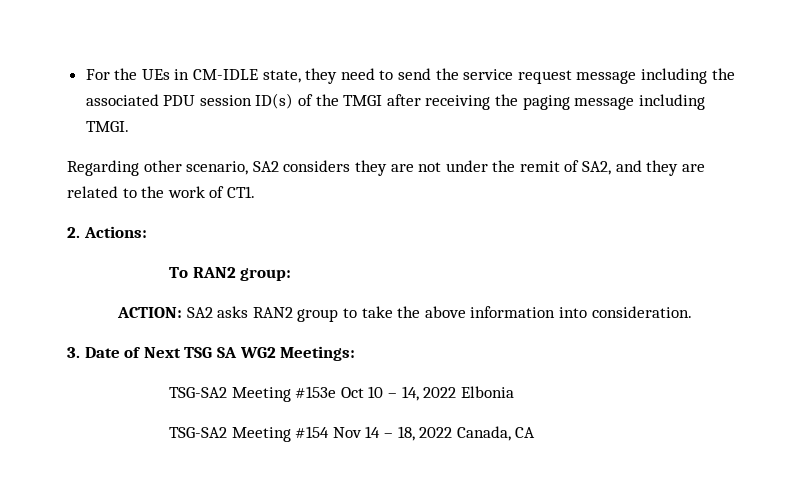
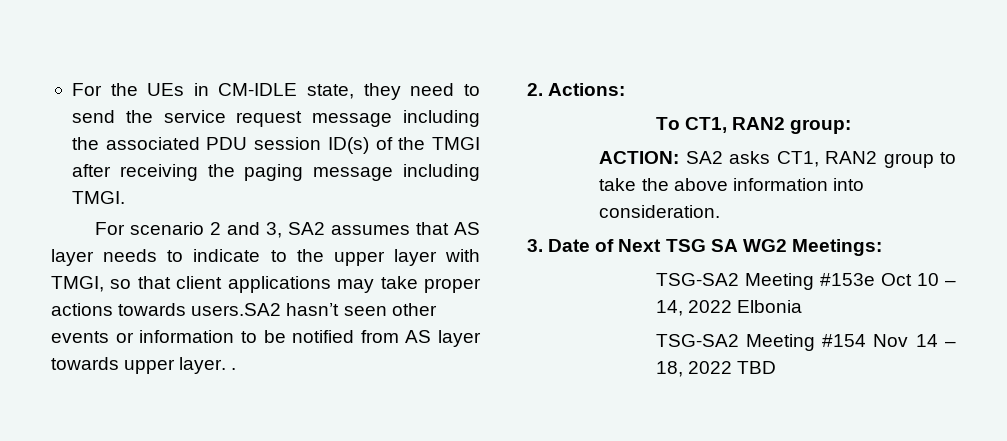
- Regarding other scenario, SA2 considers they are not under the remit of SA2, and they are related to the work of CT1.
+ For scenario 2 and 3, SA2 assumes that AS layer needs to indicate to the upper layer with TMGI, so that client applications may take proper actions towards users.SA2 hasn’t seen other events or information to be notified from AS layer towards upper layer. .
- To RAN2 group:
+ To CT1, RAN2 group:
- ACTION: SA2 asks RAN2 group to take the above information into consideration.
+ ACTION: SA2 asks CT1, RAN2 group to take the above information into consideration.
- TSG-SA2 Meeting #154 Nov 14 – 18, 2022 Canada, CA
+ TSG-SA2 Meeting #154 Nov 14 – 18, 2022 TBD

